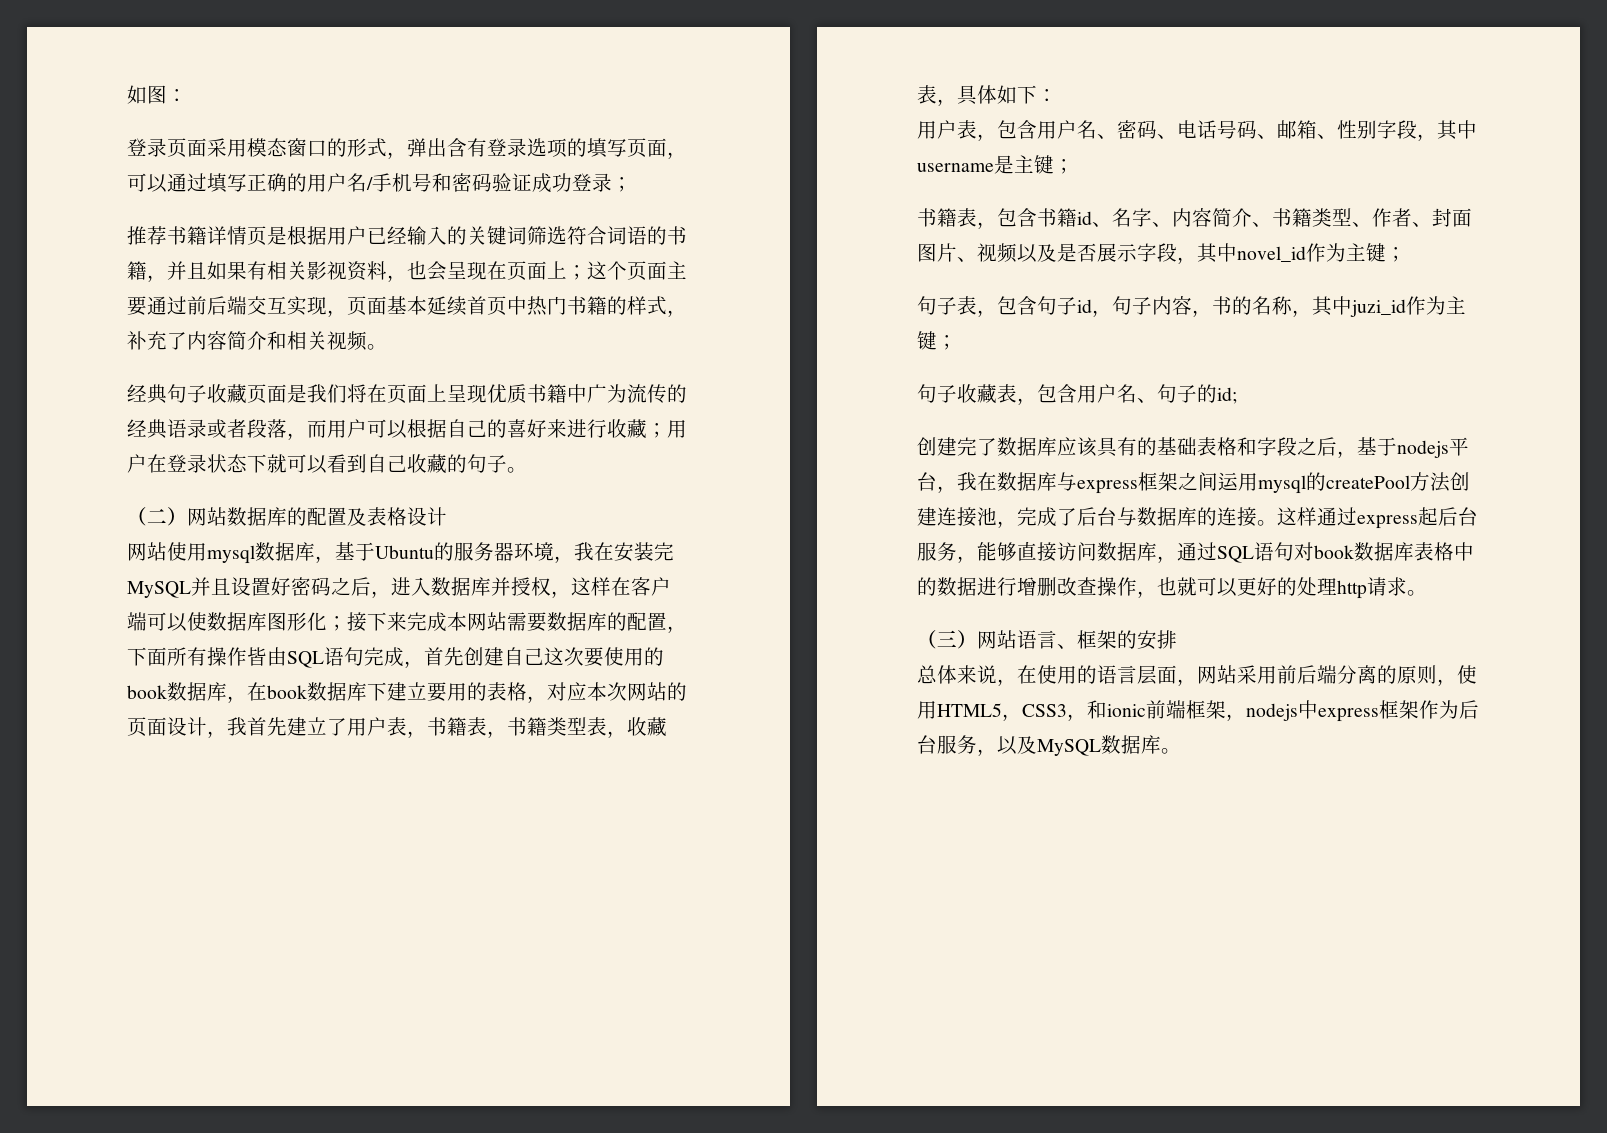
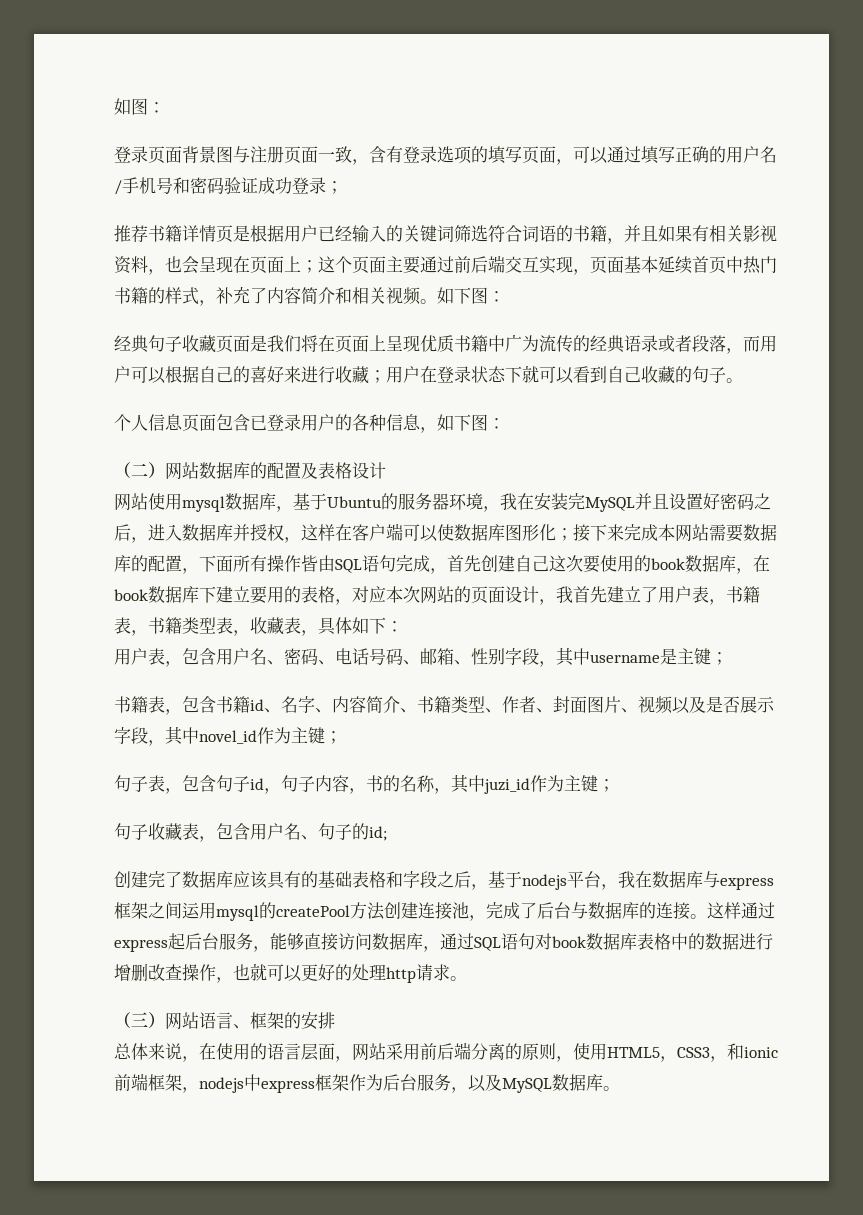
- 登录页面采用模态窗口的形式，弹出含有登录选项的填写页面，可以通过填写正确的用户名/手机号和密码验证成功登录；
+ 登录页面背景图与注册页面一致，含有登录选项的填写页面，可以通过填写正确的用户名/手机号和密码验证成功登录；
- 推荐书籍详情页是根据用户已经输入的关键词筛选符合词语的书籍，并且如果有相关影视资料，也会呈现在页面上；这个页面主要通过前后端交互实现，页面基本延续首页中热门书籍的样式，补充了内容简介和相关视频。
+ 推荐书籍详情页是根据用户已经输入的关键词筛选符合词语的书籍，并且如果有相关影视资料，也会呈现在页面上；这个页面主要通过前后端交互实现，页面基本延续首页中热门书籍的样式，补充了内容简介和相关视频。如下图：
+ 个人信息页面包含已登录用户的各种信息，如下图：

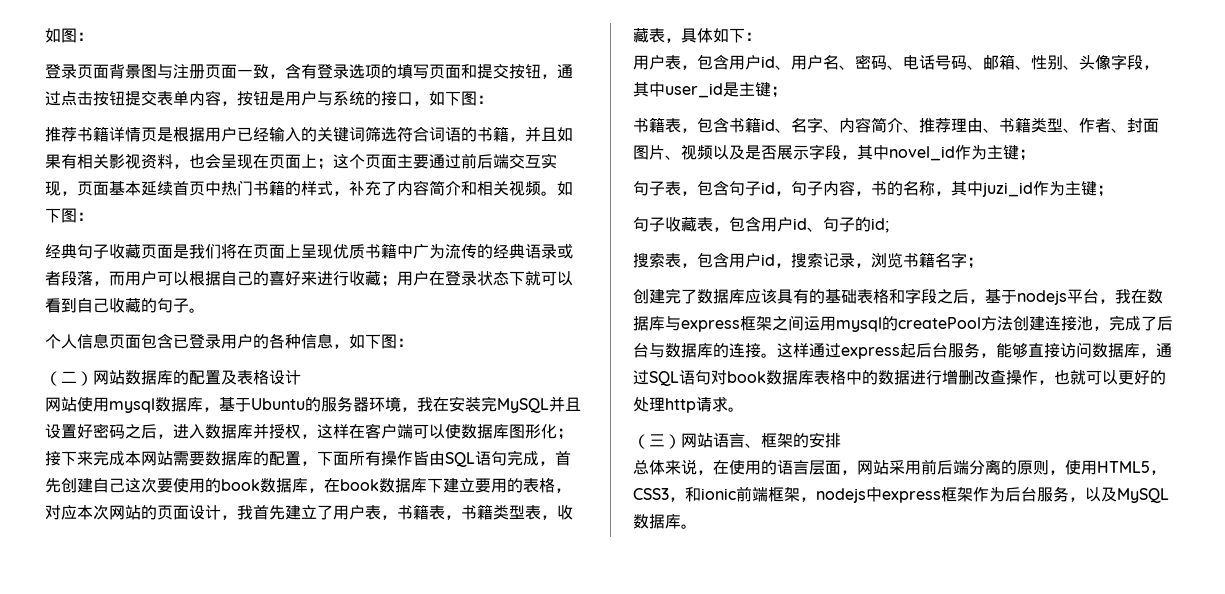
- 登录页面背景图与注册页面一致，含有登录选项的填写页面，可以通过填写正确的用户名/手机号和密码验证成功登录；
+ 登录页面背景图与注册页面一致，含有登录选项的填写页面和提交按钮，通过点击按钮提交表单内容，按钮是用户与系统的接口，如下图：
- 用户表，包含用户名、密码、电话号码、邮箱、性别字段，其中username是主键；
+ 用户表，包含用户id、用户名、密码、电话号码、邮箱、性别、头像字段，其中user_id是主键；
- 书籍表，包含书籍id、名字、内容简介、书籍类型、作者、封面图片、视频以及是否展示字段，其中novel_id作为主键；
+ 书籍表，包含书籍id、名字、内容简介、推荐理由、书籍类型、作者、封面图片、视频以及是否展示字段，其中novel_id作为主键；
- 句子收藏表，包含用户名、句子的id;
+ 句子收藏表，包含用户id、句子的id;
+ 搜索表，包含用户id，搜索记录，浏览书籍名字；

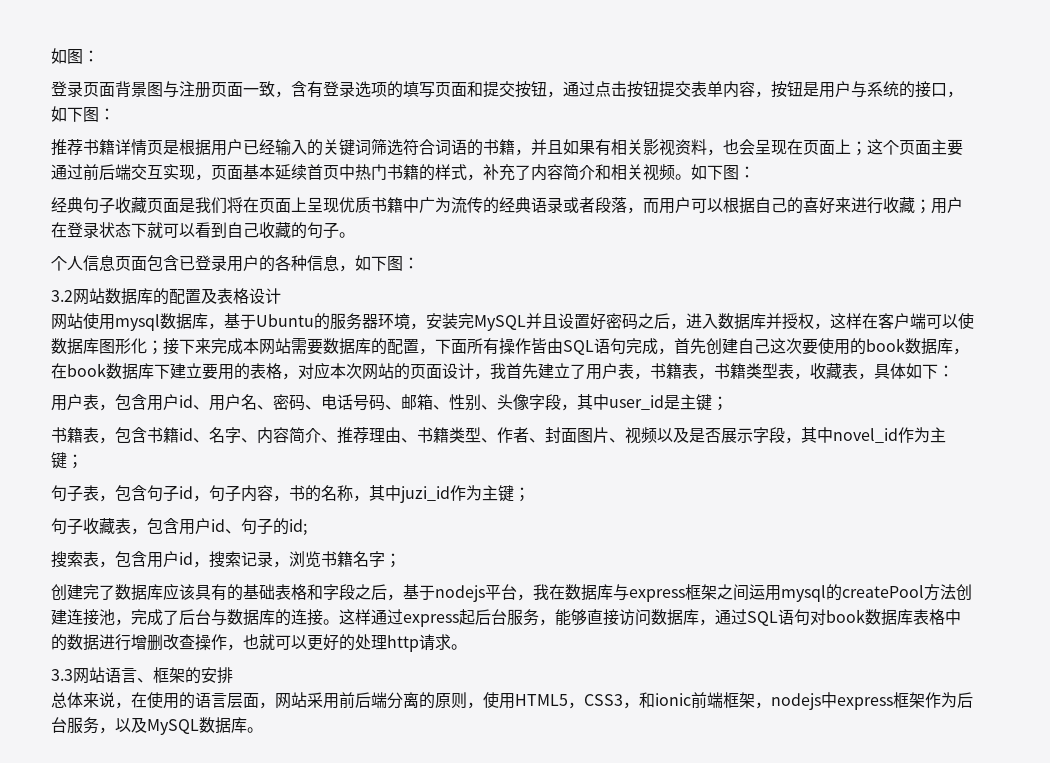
- （二）网站数据库的配置及表格设计
+ 3.2网站数据库的配置及表格设计
- 网站使用mysql数据库，基于Ubuntu的服务器环境，我在安装完MySQL并且设置好密码之后，进入数据库并授权，这样在客户端可以使数据库图形化；
+ 网站使用mysql数据库，基于Ubuntu的服务器环境，安装完MySQL并且设置好密码之后，进入数据库并授权，这样在客户端可以使数据库图形化；
- （三）网站语言、框架的安排
+ 3.3网站语言、框架的安排

